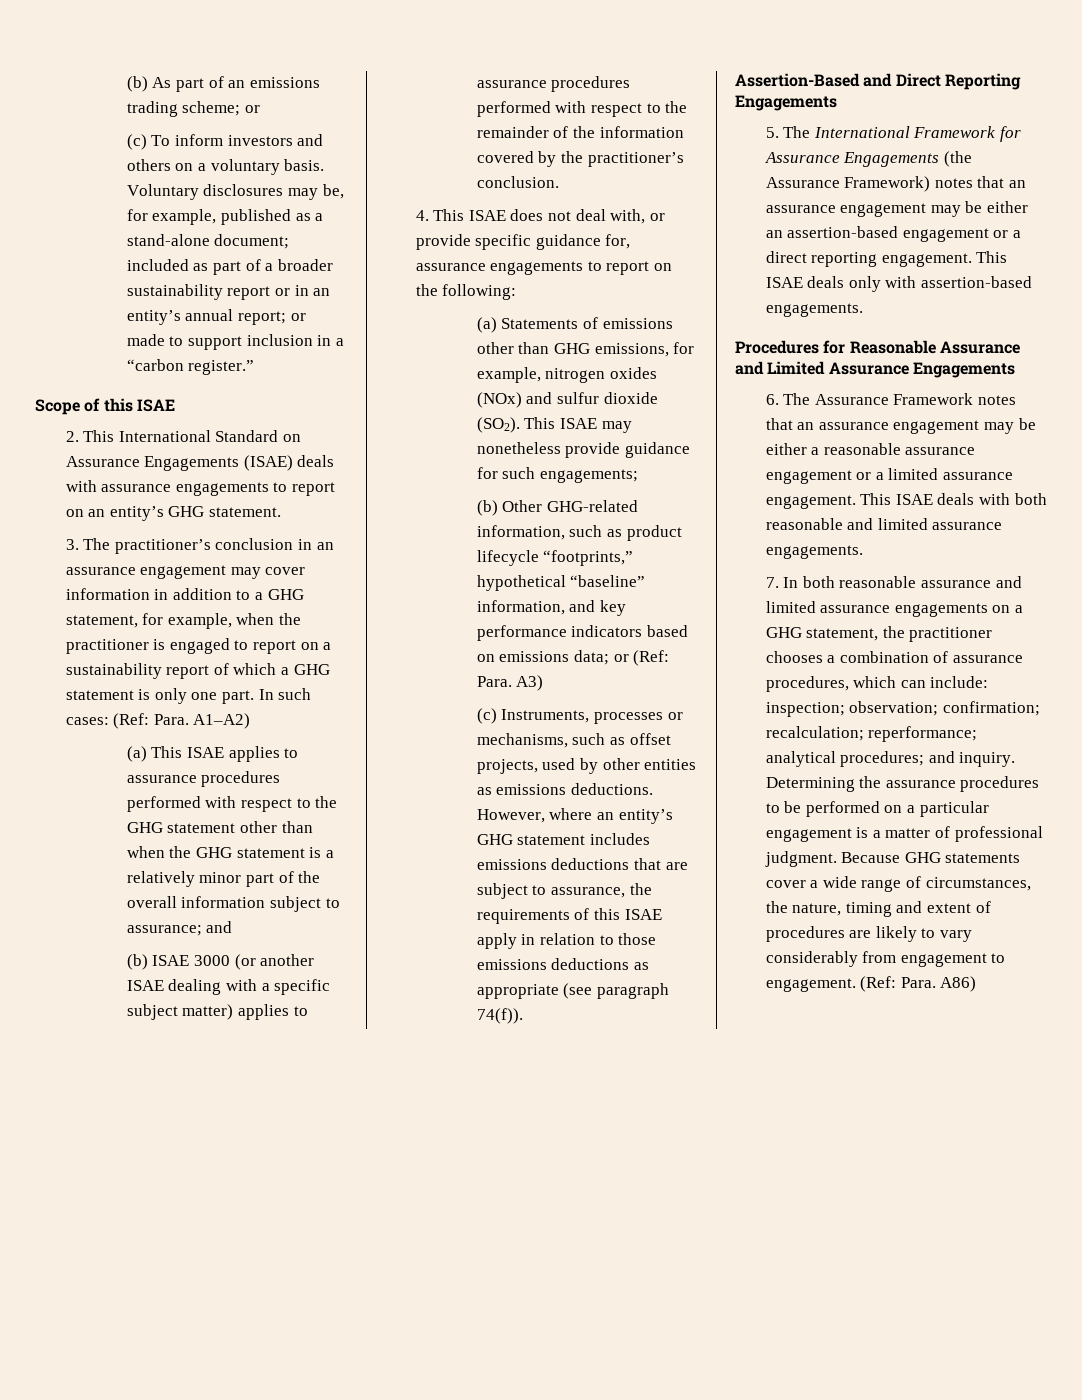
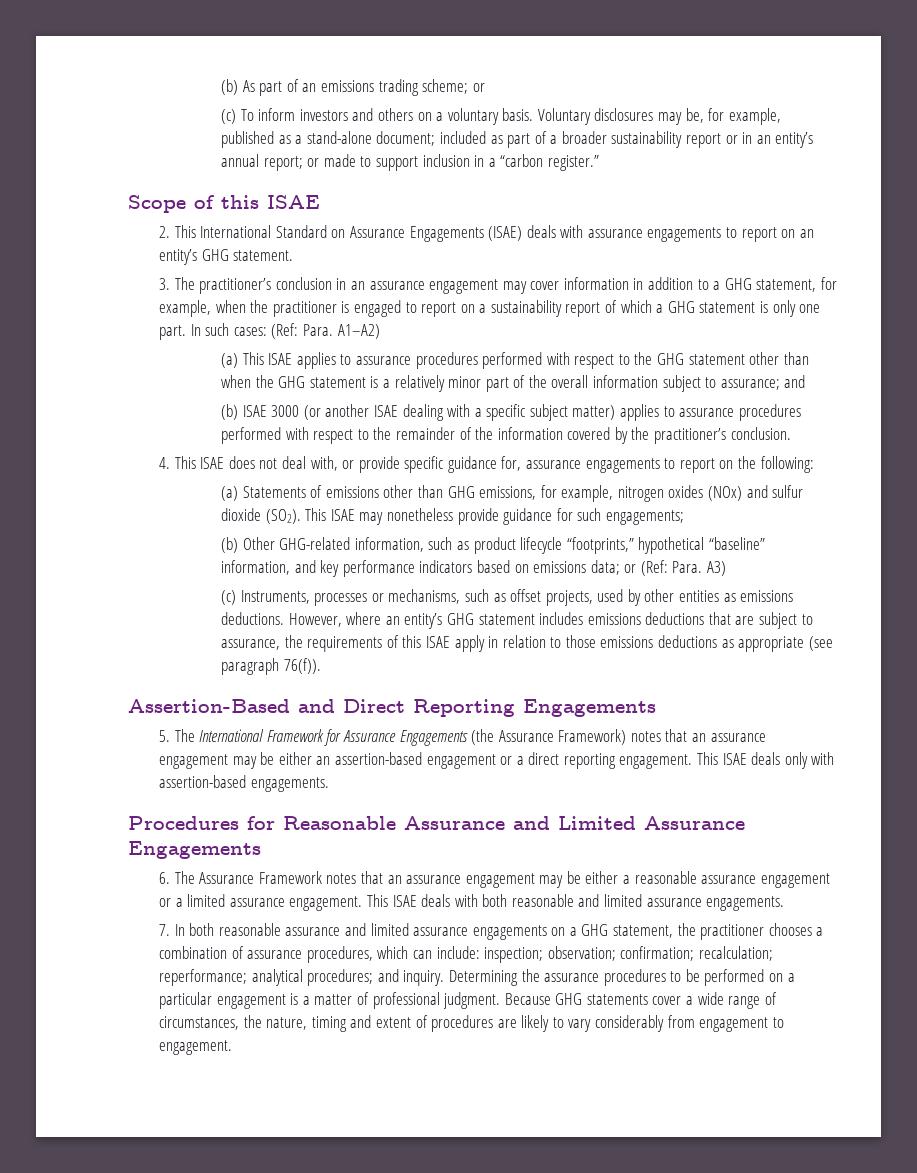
- However, where an entity’s GHG statement includes emissions deductions that are subject to assurance, the requirements of this ISAE apply in relation to those emissions deductions as appropriate (see paragraph 74(f)).
+ However, where an entity’s GHG statement includes emissions deductions that are subject to assurance, the requirements of this ISAE apply in relation to those emissions deductions as appropriate (see paragraph 76(f)).
- (Ref: Para. A86)

